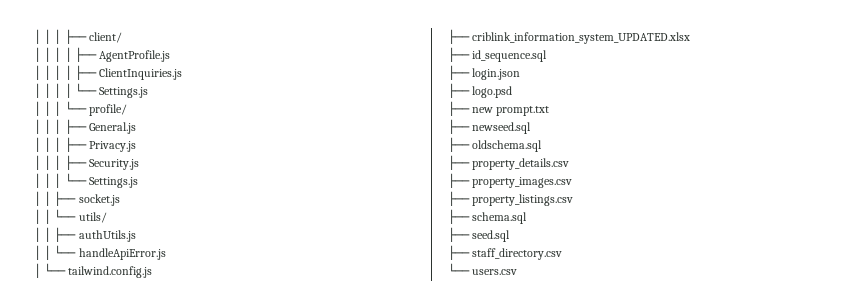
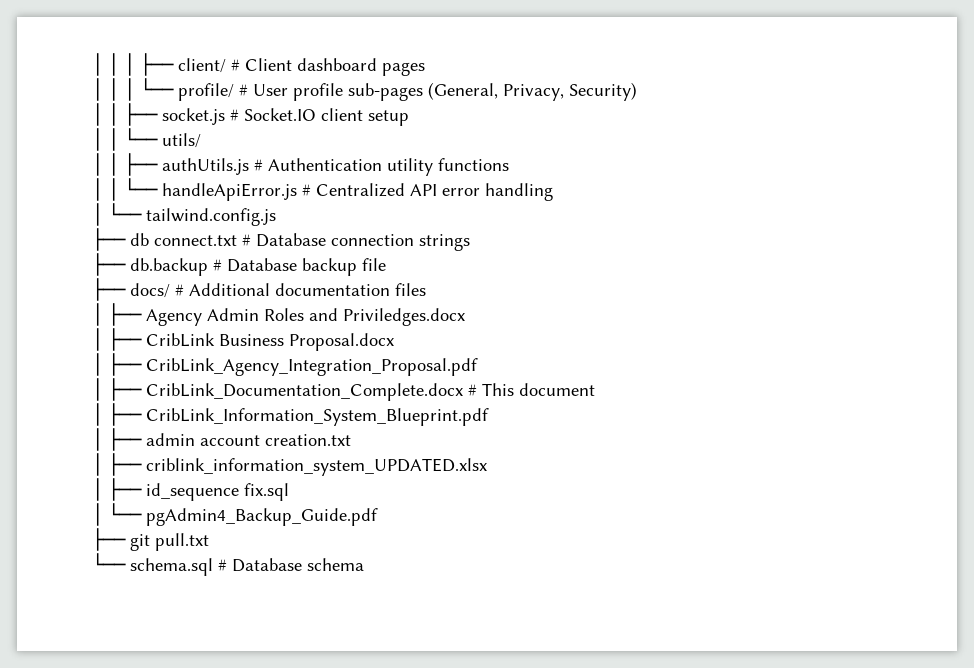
- │ │ │ ├── client/
- │ │ │ │ ├── AgentProfile.js
- │ │ │ │ ├── ClientInquiries.js
- │ │ │ │ └── Settings.js
+ │ │ │ ├── client/ # Client dashboard pages
- │ │ │ └── profile/
- │ │ │ ├── General.js
- │ │ │ ├── Privacy.js
- │ │ │ ├── Security.js
- │ │ │ └── Settings.js
+ │ │ │ └── profile/ # User profile sub-pages (General, Privacy, Security)
- │ │ ├── socket.js
+ │ │ ├── socket.js # Socket.IO client setup
- │ │ ├── authUtils.js
+ │ │ ├── authUtils.js # Authentication utility functions
- │ │ └── handleApiError.js
+ │ │ └── handleApiError.js # Centralized API error handling
- ├── criblink_information_system_UPDATED.xlsx
- ├── id_sequence.sql
- ├── login.json
- ├── logo.psd
- ├── new prompt.txt
- ├── newseed.sql
- ├── oldschema.sql
- ├── property_details.csv
- ├── property_images.csv
- ├── property_listings.csv
- ├── schema.sql
- ├── seed.sql
- ├── staff_directory.csv
- └── users.csv
+ ├── db connect.txt # Database connection strings
+ ├── db.backup # Database backup file
+ ├── docs/ # Additional documentation files
+ │ ├── Agency Admin Roles and Priviledges.docx
+ │ ├── CribLink Business Proposal.docx
+ │ ├── CribLink_Agency_Integration_Proposal.pdf
+ │ ├── CribLink_Documentation_Complete.docx # This document
+ │ ├── CribLink_Information_System_Blueprint.pdf
+ │ ├── admin account creation.txt
+ │ ├── criblink_information_system_UPDATED.xlsx
+ │ ├── id_sequence fix.sql
+ │ └── pgAdmin4_Backup_Guide.pdf
+ ├── git pull.txt
+ └── schema.sql # Database schema

